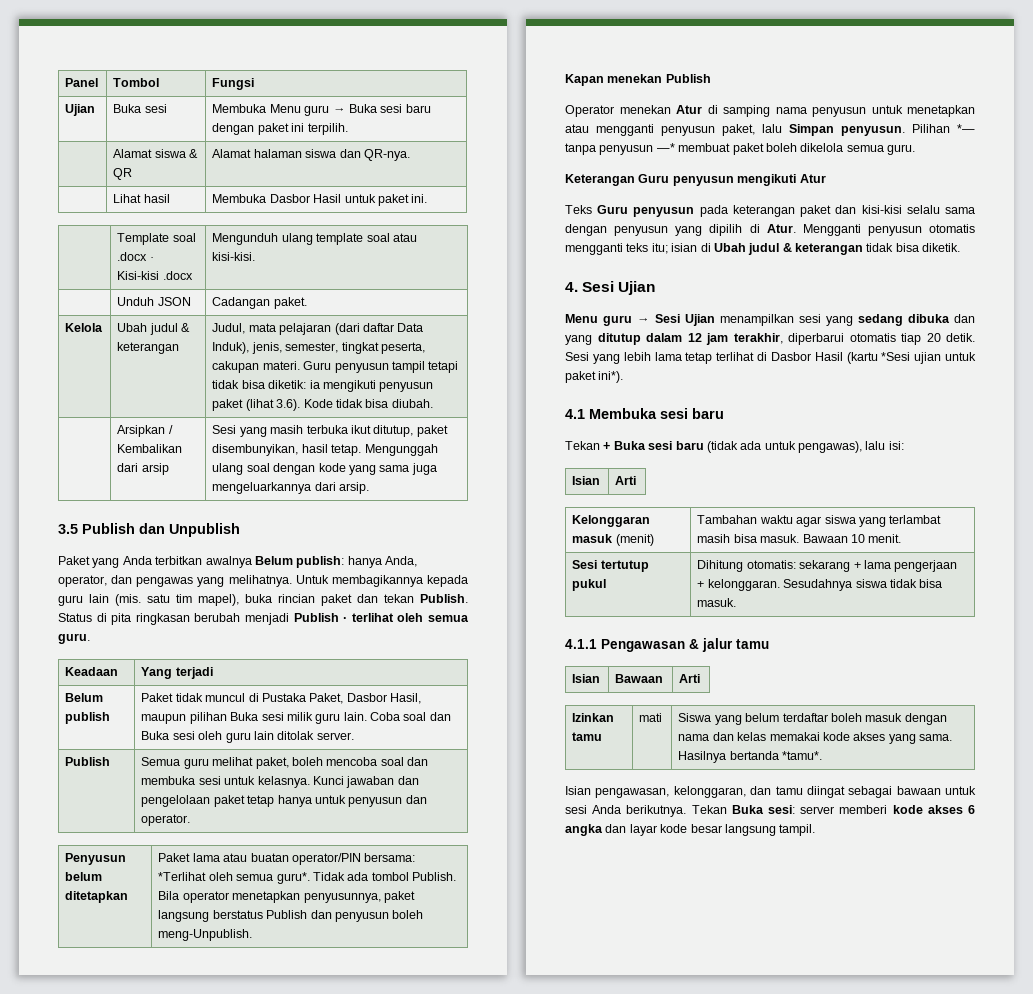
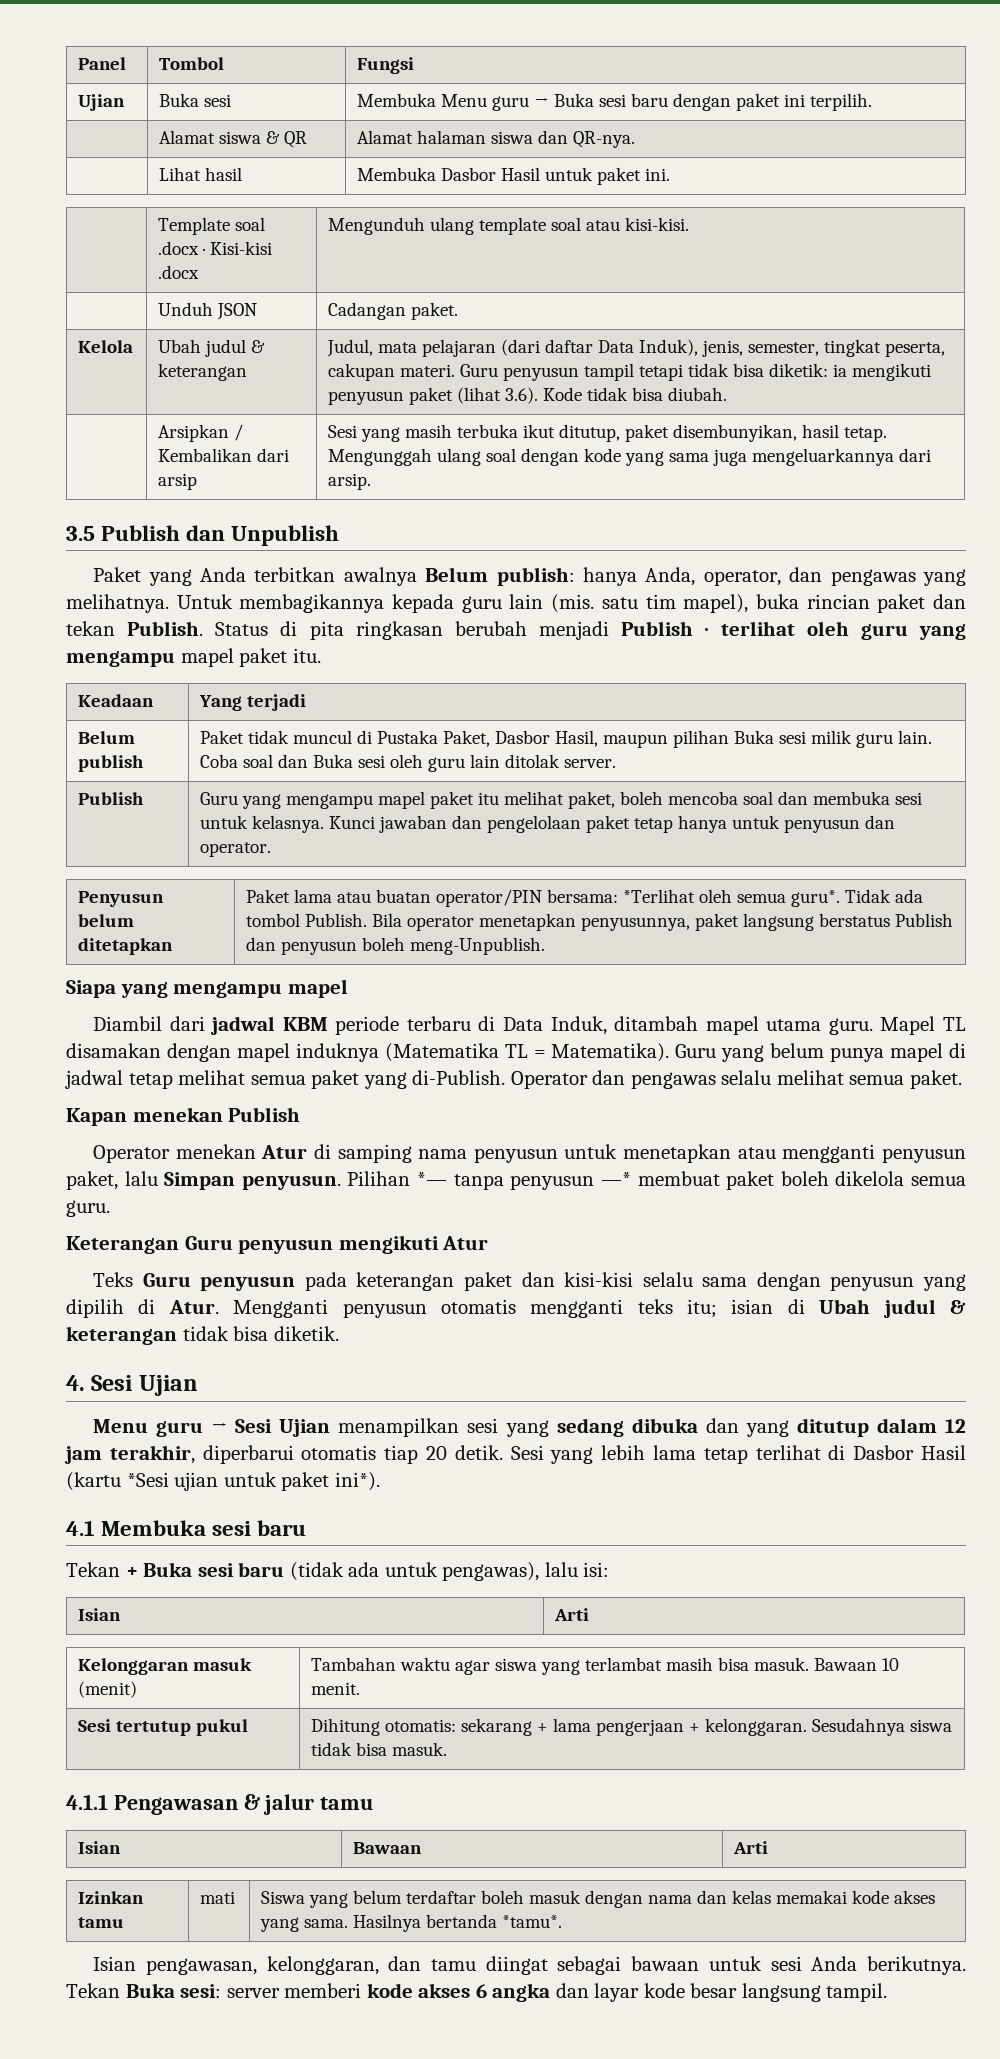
- Status di pita ringkasan berubah menjadi Publish · terlihat oleh semua guru.
+ Status di pita ringkasan berubah menjadi Publish · terlihat oleh guru yang mengampu mapel paket itu.
- Publish | Semua guru melihat paket, boleh mencoba soal dan membuka sesi untuk kelasnya. Kunci jawaban dan pengelolaan paket tetap hanya untuk penyusun dan operator.
+ Publish | Guru yang mengampu mapel paket itu melihat paket, boleh mencoba soal dan membuka sesi untuk kelasnya. Kunci jawaban dan pengelolaan paket tetap hanya untuk penyusun dan operator.
+ Siapa yang mengampu mapel
+ Diambil dari jadwal KBM periode terbaru di Data Induk, ditambah mapel utama guru. Mapel TL disamakan dengan mapel induknya (Matematika TL = Matematika). Guru yang belum punya mapel di jadwal tetap melihat semua paket yang di-Publish. Operator dan pengawas selalu melihat semua paket.

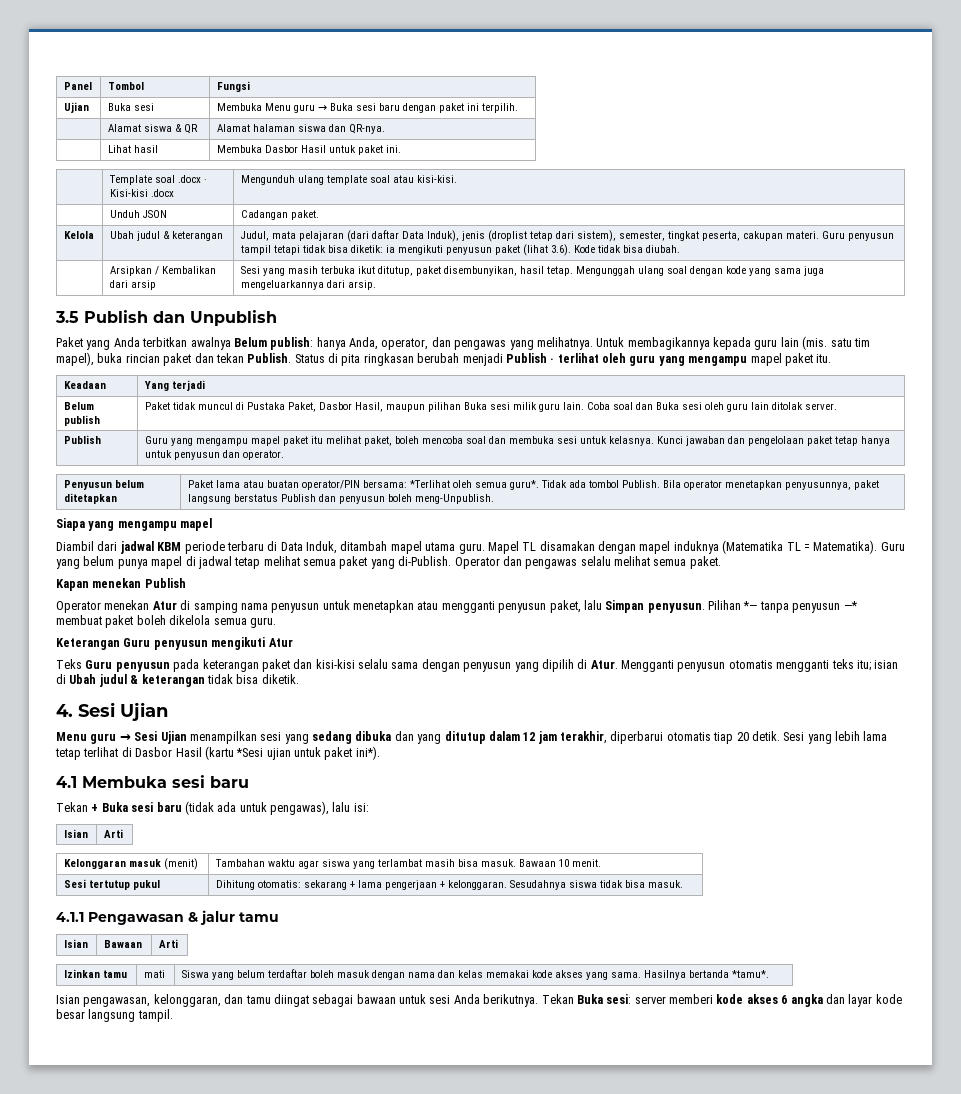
- Kelola | Ubah judul & keterangan | Judul, mata pelajaran (dari daftar Data Induk), jenis, semester, tingkat peserta, cakupan materi. Guru penyusun tampil tetapi tidak bisa diketik: ia mengikuti penyusun paket (lihat 3.6). Kode tidak bisa diubah.
+ Kelola | Ubah judul & keterangan | Judul, mata pelajaran (dari daftar Data Induk), jenis (droplist tetap dari sistem), semester, tingkat peserta, cakupan materi. Guru penyusun tampil tetapi tidak bisa diketik: ia mengikuti penyusun paket (lihat 3.6). Kode tidak bisa diubah.

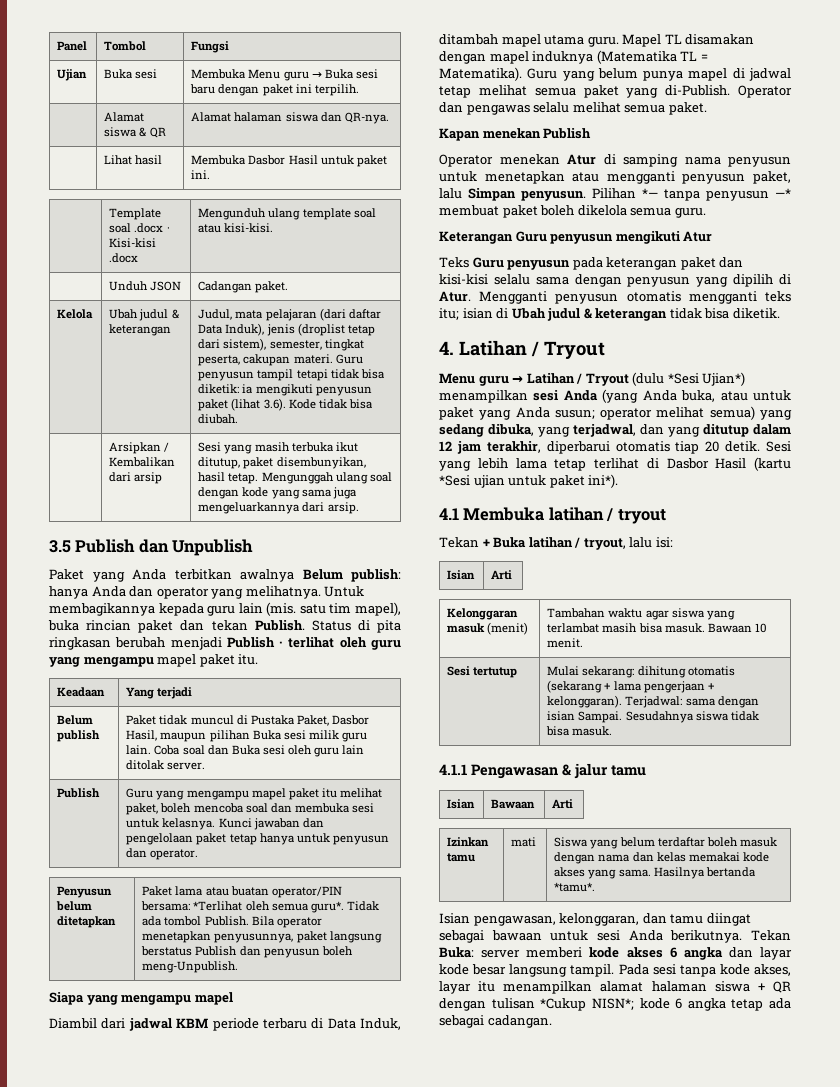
- Paket yang Anda terbitkan awalnya Belum publish: hanya Anda, operator, dan pengawas yang melihatnya.
+ Paket yang Anda terbitkan awalnya Belum publish: hanya Anda dan operator yang melihatnya.
- 4. Sesi Ujian
- Menu guru → Sesi Ujian menampilkan sesi yang sedang dibuka dan yang ditutup dalam 12 jam terakhir, diperbarui otomatis tiap 20 detik.
+ 4. Latihan / Tryout
+ Menu guru → Latihan / Tryout (dulu *Sesi Ujian*) menampilkan sesi Anda (yang Anda buka, atau untuk paket yang Anda susun; operator melihat semua) yang sedang dibuka, yang terjadwal, dan yang ditutup dalam 12 jam terakhir, diperbarui otomatis tiap 20 detik.
- 4.1 Membuka sesi baru
+ 4.1 Membuka latihan / tryout
- Tekan + Buka sesi baru (tidak ada untuk pengawas), lalu isi:
+ Tekan + Buka latihan / tryout, lalu isi:
- Sesi tertutup pukul | Dihitung otomatis: sekarang + lama pengerjaan + kelonggaran. Sesudahnya siswa tidak bisa masuk.
+ Sesi tertutup | Mulai sekarang: dihitung otomatis (sekarang + lama pengerjaan + kelonggaran). Terjadwal: sama dengan isian Sampai. Sesudahnya siswa tidak bisa masuk.
- Tekan Buka sesi: server memberi kode akses 6 angka dan layar kode besar langsung tampil.
+ Tekan Buka: server memberi kode akses 6 angka dan layar kode besar langsung tampil.
+ Pada sesi tanpa kode akses, layar itu menampilkan alamat halaman siswa + QR dengan tulisan *Cukup NISN*; kode 6 angka tetap ada sebagai cadangan.

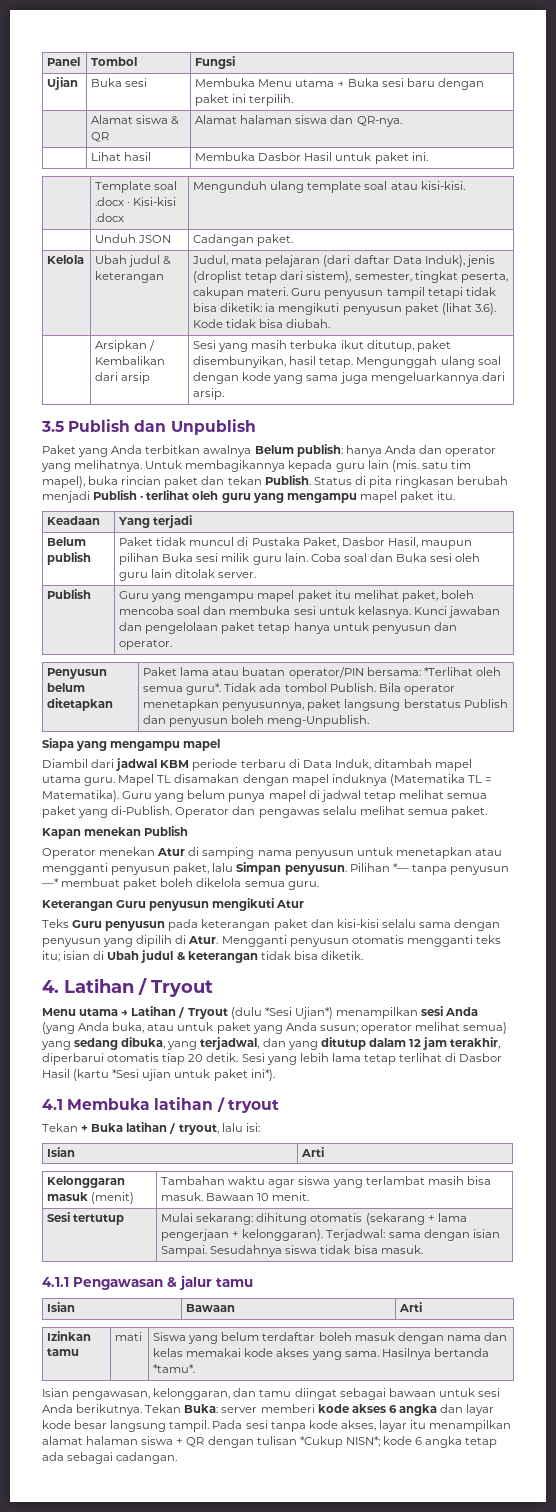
- Ujian | Buka sesi | Membuka Menu guru → Buka sesi baru dengan paket ini terpilih.
+ Ujian | Buka sesi | Membuka Menu utama → Buka sesi baru dengan paket ini terpilih.
- Menu guru → Latihan / Tryout (dulu *Sesi Ujian*) menampilkan sesi Anda (yang Anda buka, atau untuk paket yang Anda susun; operator melihat semua) yang sedang dibuka, yang terjadwal, dan yang ditutup dalam 12 jam terakhir, diperbarui otomatis tiap 20 detik.
+ Menu utama → Latihan / Tryout (dulu *Sesi Ujian*) menampilkan sesi Anda (yang Anda buka, atau untuk paket yang Anda susun; operator melihat semua) yang sedang dibuka, yang terjadwal, dan yang ditutup dalam 12 jam terakhir, diperbarui otomatis tiap 20 detik.

